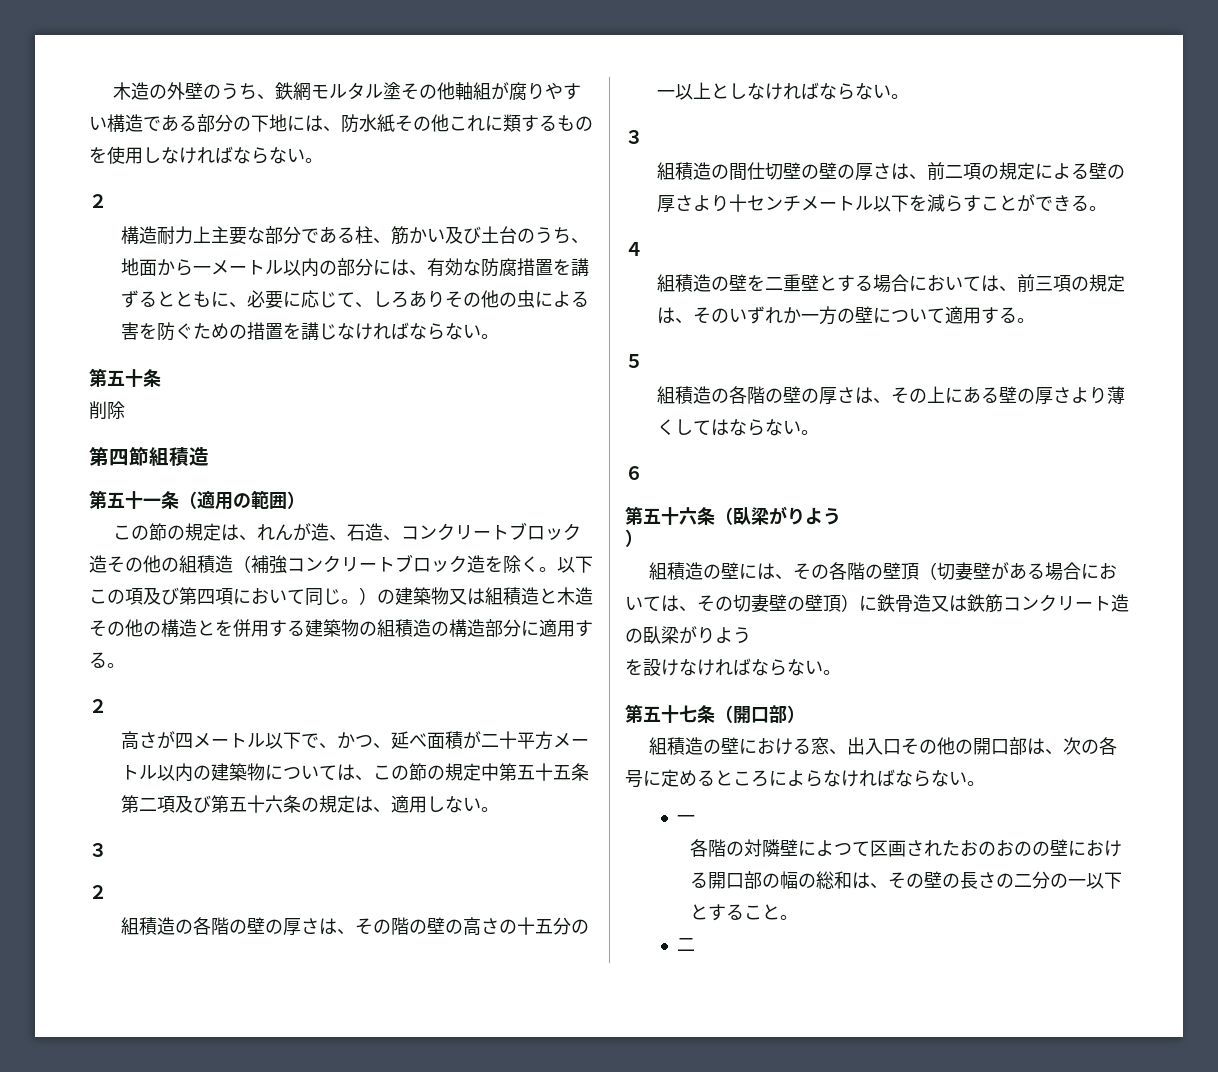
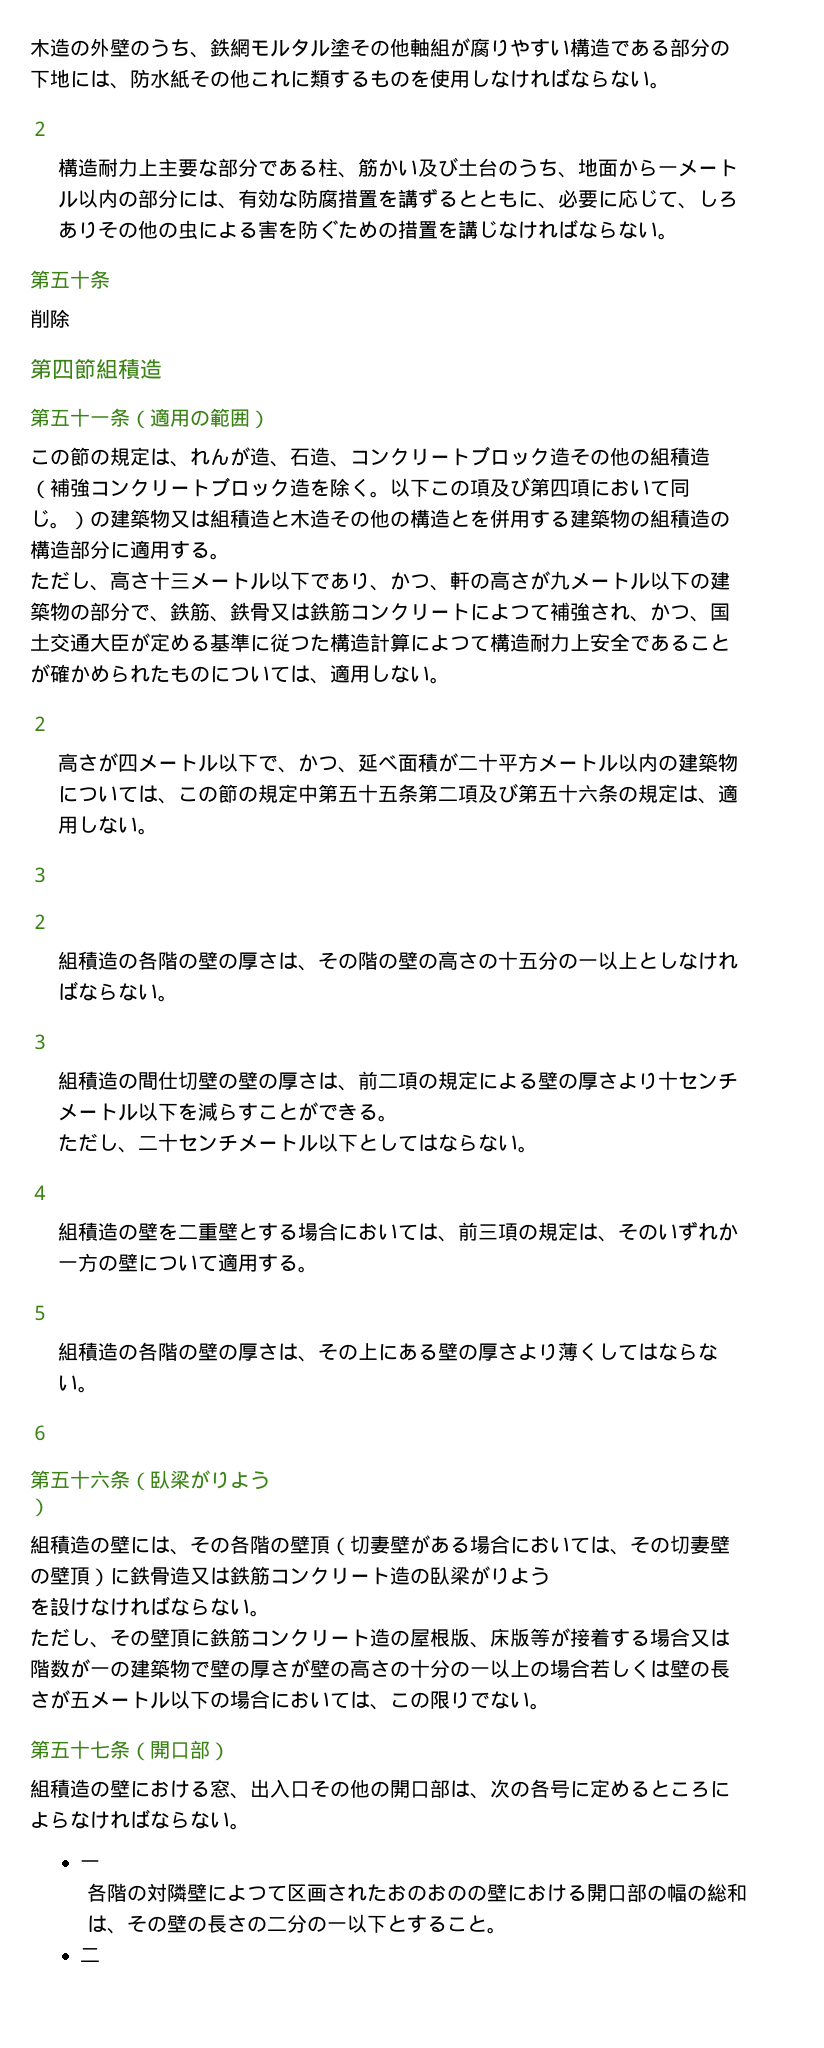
+ ただし、高さ十三メートル以下であり、かつ、軒の高さが九メートル以下の建築物の部分で、鉄筋、鉄骨又は鉄筋コンクリートによつて補強され、かつ、国土交通大臣が定める基準に従つた構造計算によつて構造耐力上安全であることが確かめられたものについては、適用しない。
+ ただし、二十センチメートル以下としてはならない。
+ ただし、その壁頂に鉄筋コンクリート造の屋根版、床版等が接着する場合又は階数が一の建築物で壁の厚さが壁の高さの十分の一以上の場合若しくは壁の長さが五メートル以下の場合においては、この限りでない。

